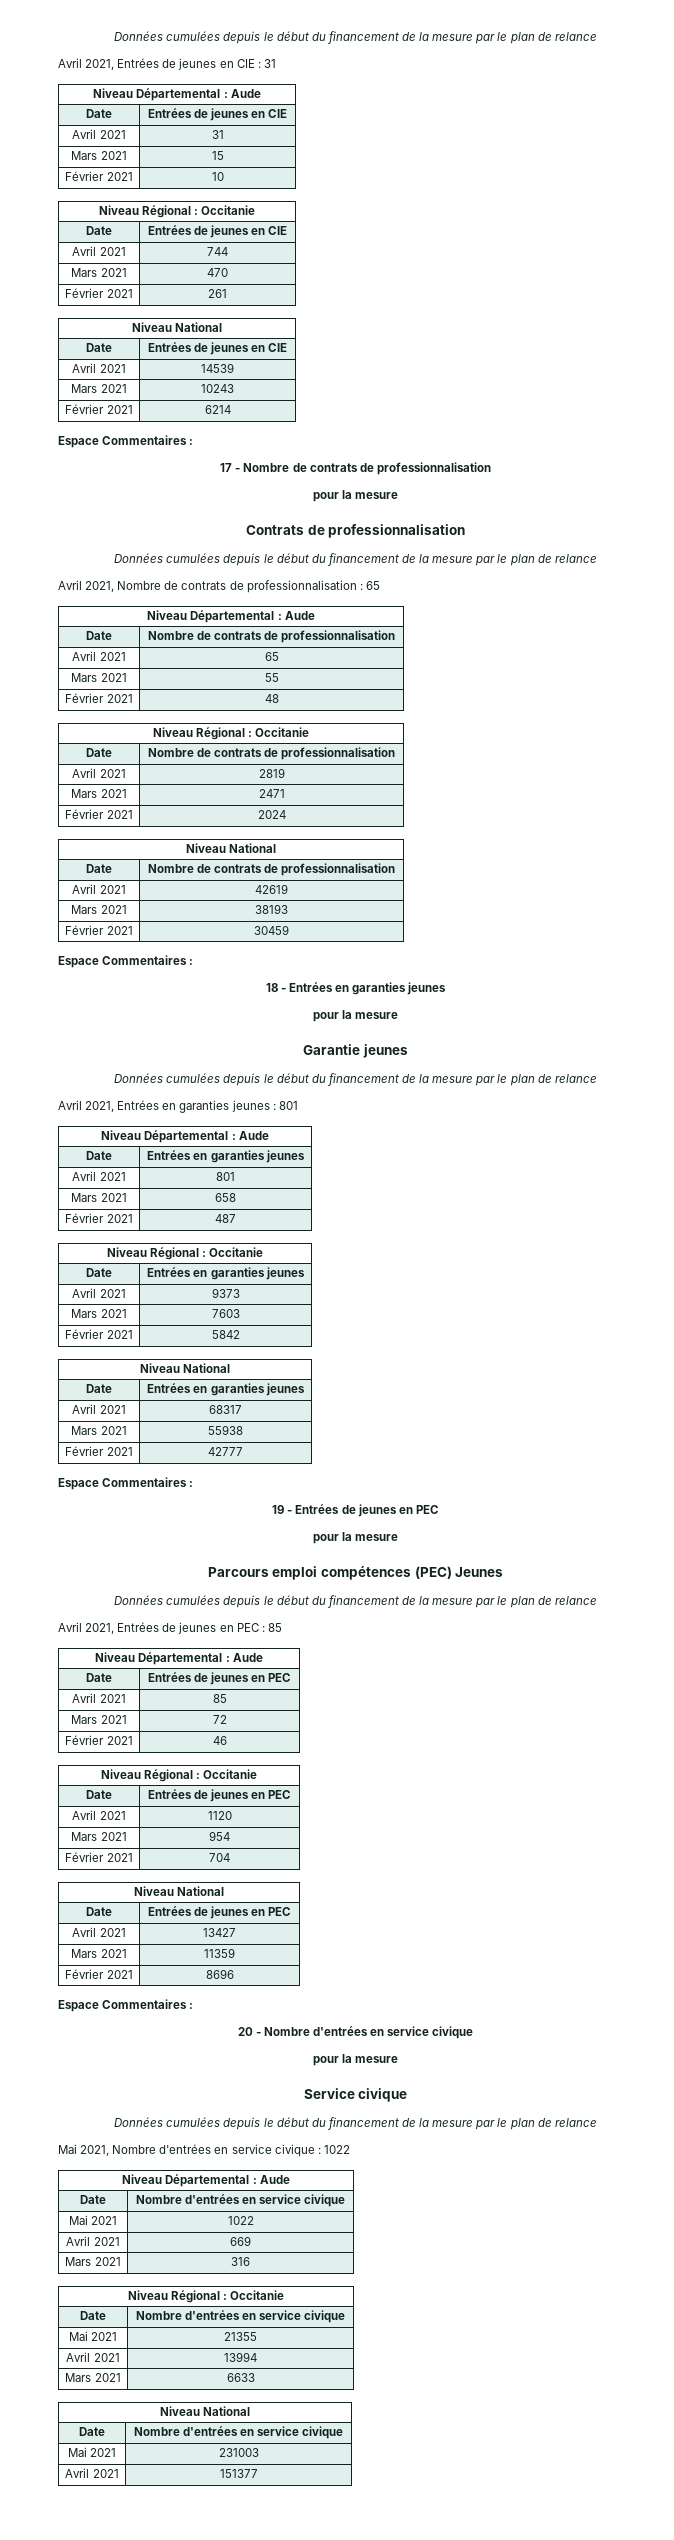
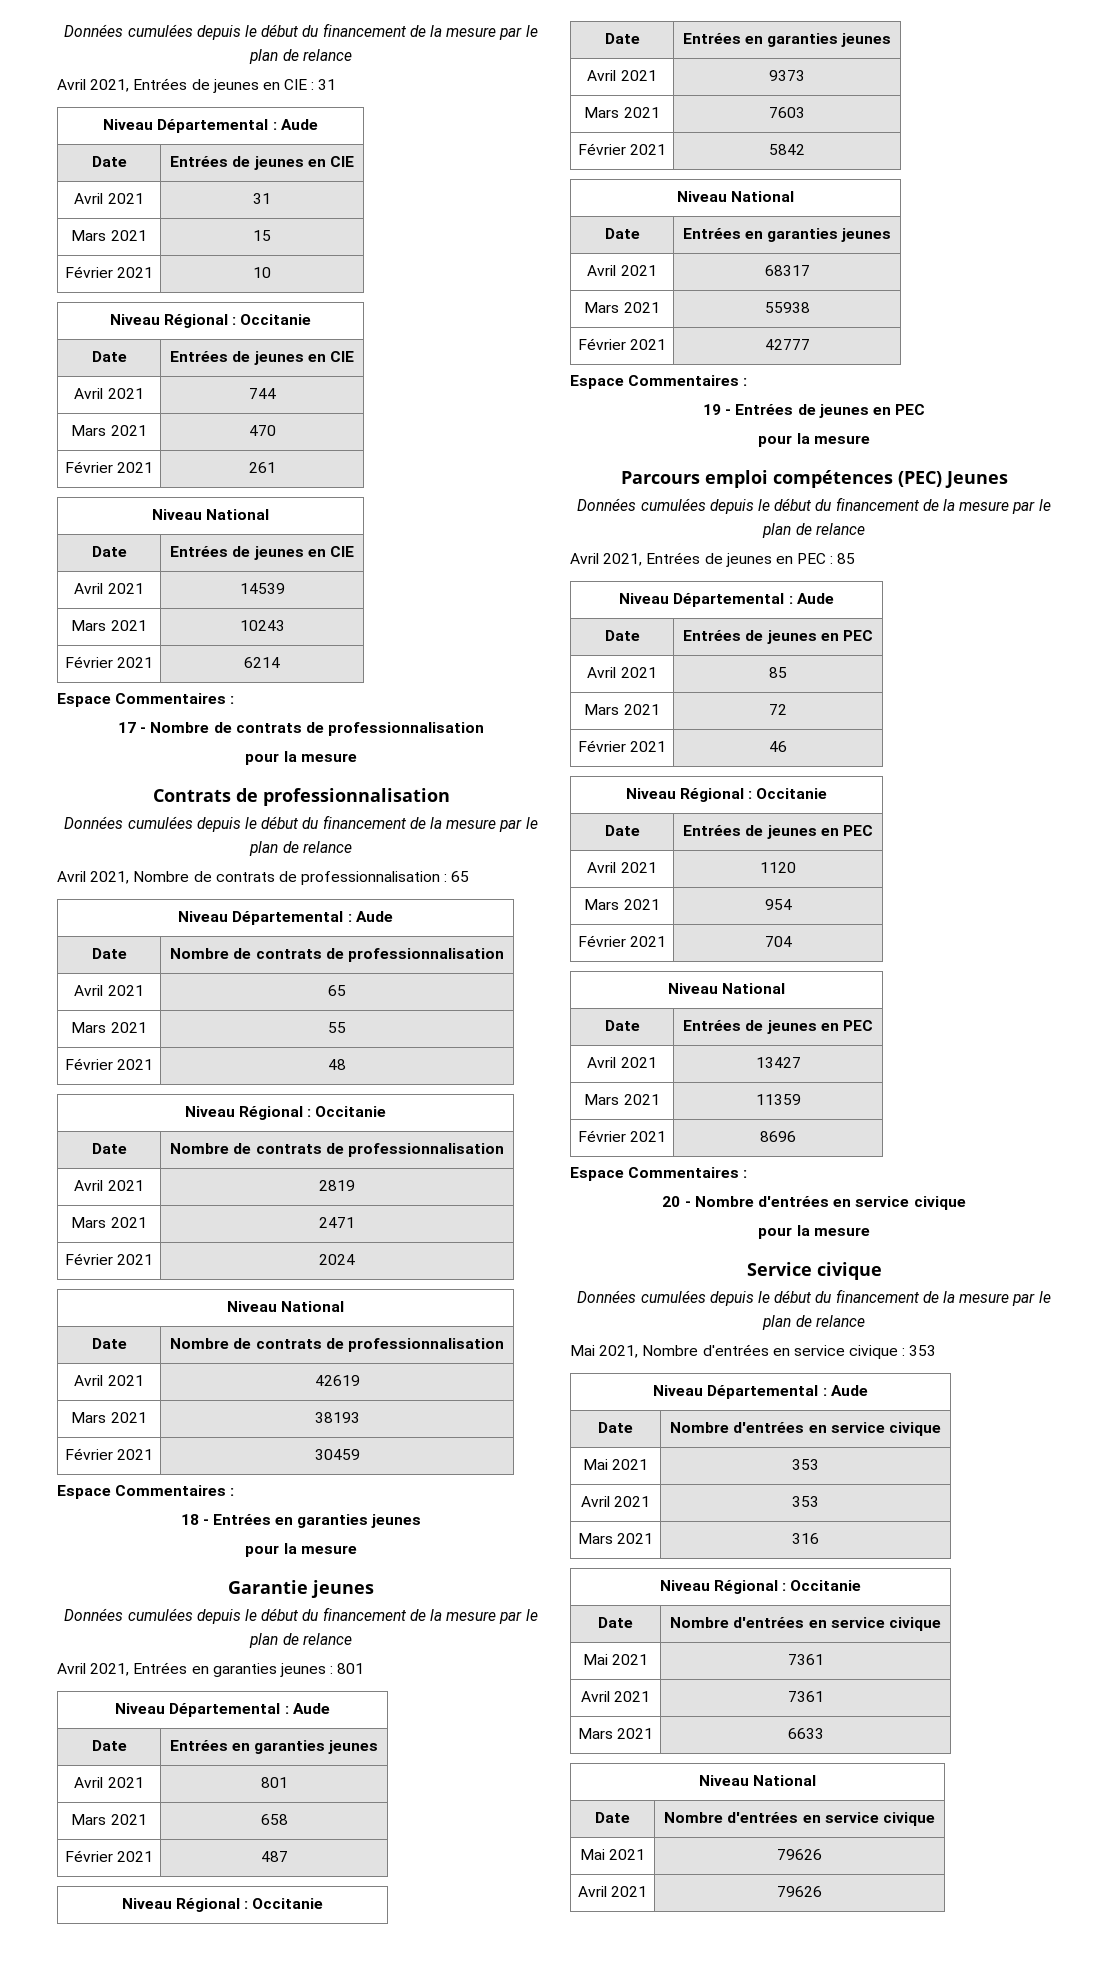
- Mai 2021, Nombre d'entrées en service civique : 1022
+ Mai 2021, Nombre d'entrées en service civique : 353
- Mai 2021 | 1022
- Avril 2021 | 669
+ Mai 2021 | 353
+ Avril 2021 | 353
- Mai 2021 | 21355
- Avril 2021 | 13994
+ Mai 2021 | 7361
+ Avril 2021 | 7361
- Mai 2021 | 231003
- Avril 2021 | 151377
+ Mai 2021 | 79626
+ Avril 2021 | 79626

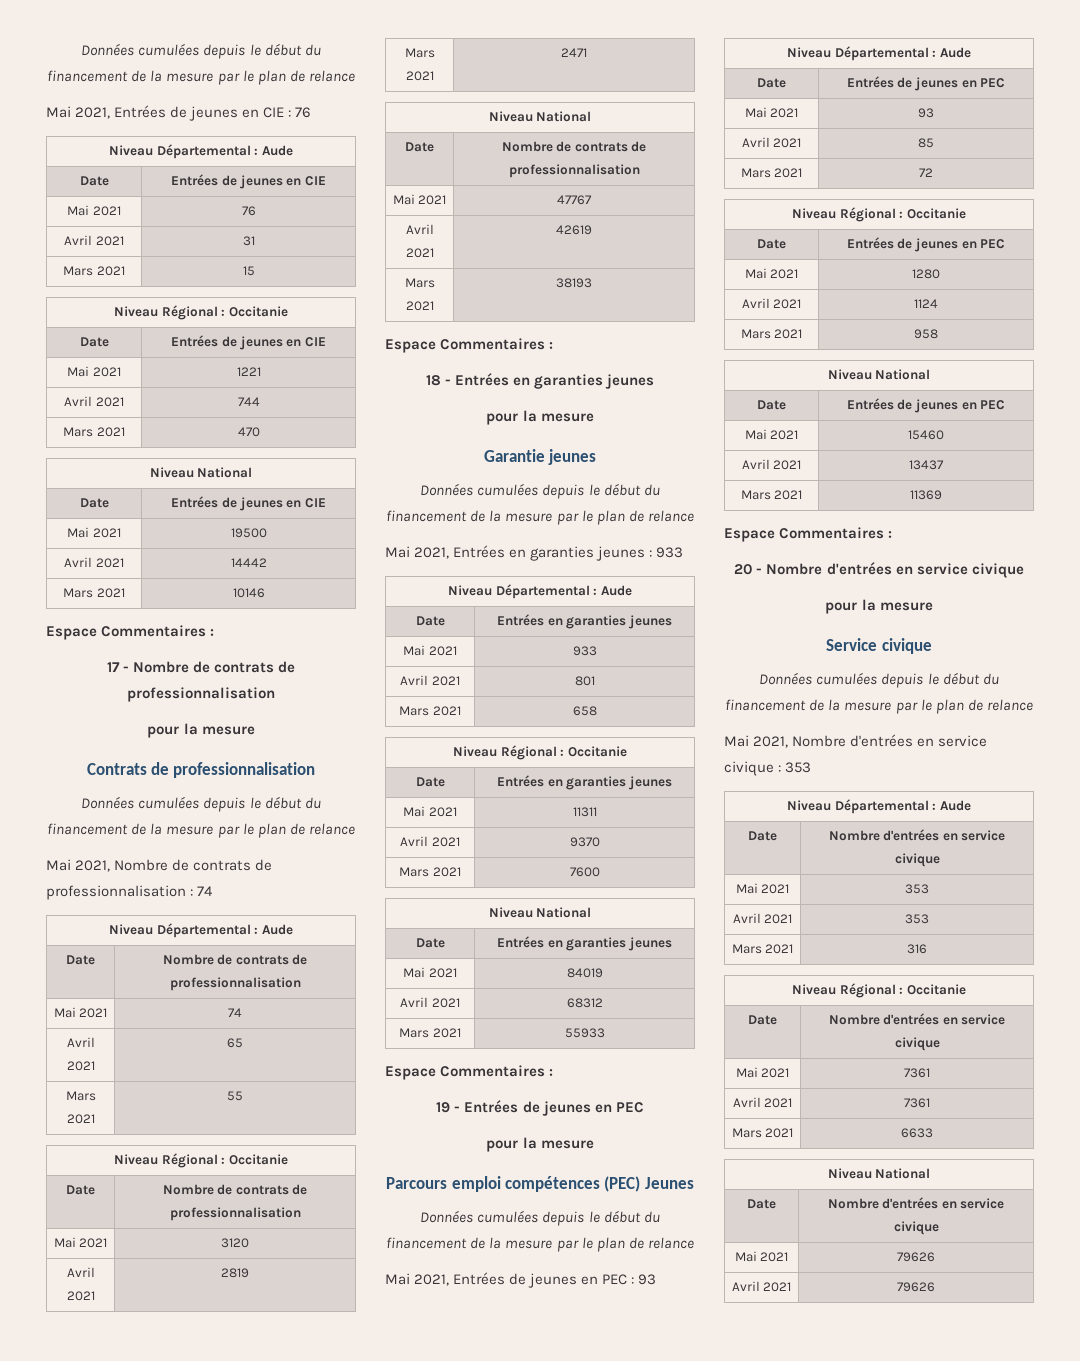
- Avril 2021, Entrées de jeunes en CIE : 31
+ Mai 2021, Entrées de jeunes en CIE : 76
+ Mai 2021 | 76
- Février 2021 | 10
+ Mai 2021 | 1221
- Février 2021 | 261
- Avril 2021 | 14539
- Mars 2021 | 10243
- Février 2021 | 6214
+ Mai 2021 | 19500
+ Avril 2021 | 14442
+ Mars 2021 | 10146
- Avril 2021, Nombre de contrats de professionnalisation : 65
+ Mai 2021, Nombre de contrats de professionnalisation : 74
+ Mai 2021 | 74
- Février 2021 | 48
+ Mai 2021 | 3120
- Février 2021 | 2024
+ Mai 2021 | 47767
- Février 2021 | 30459
- Avril 2021, Entrées en garanties jeunes : 801
+ Mai 2021, Entrées en garanties jeunes : 933
+ Mai 2021 | 933
- Février 2021 | 487
- Avril 2021 | 9373
- Mars 2021 | 7603
- Février 2021 | 5842
+ Mai 2021 | 11311
+ Avril 2021 | 9370
+ Mars 2021 | 7600
- Avril 2021 | 68317
- Mars 2021 | 55938
- Février 2021 | 42777
+ Mai 2021 | 84019
+ Avril 2021 | 68312
+ Mars 2021 | 55933
- Avril 2021, Entrées de jeunes en PEC : 85
+ Mai 2021, Entrées de jeunes en PEC : 93
+ Mai 2021 | 93
- Février 2021 | 46
- Avril 2021 | 1120
- Mars 2021 | 954
- Février 2021 | 704
+ Mai 2021 | 1280
+ Avril 2021 | 1124
+ Mars 2021 | 958
- Avril 2021 | 13427
- Mars 2021 | 11359
- Février 2021 | 8696
+ Mai 2021 | 15460
+ Avril 2021 | 13437
+ Mars 2021 | 11369

